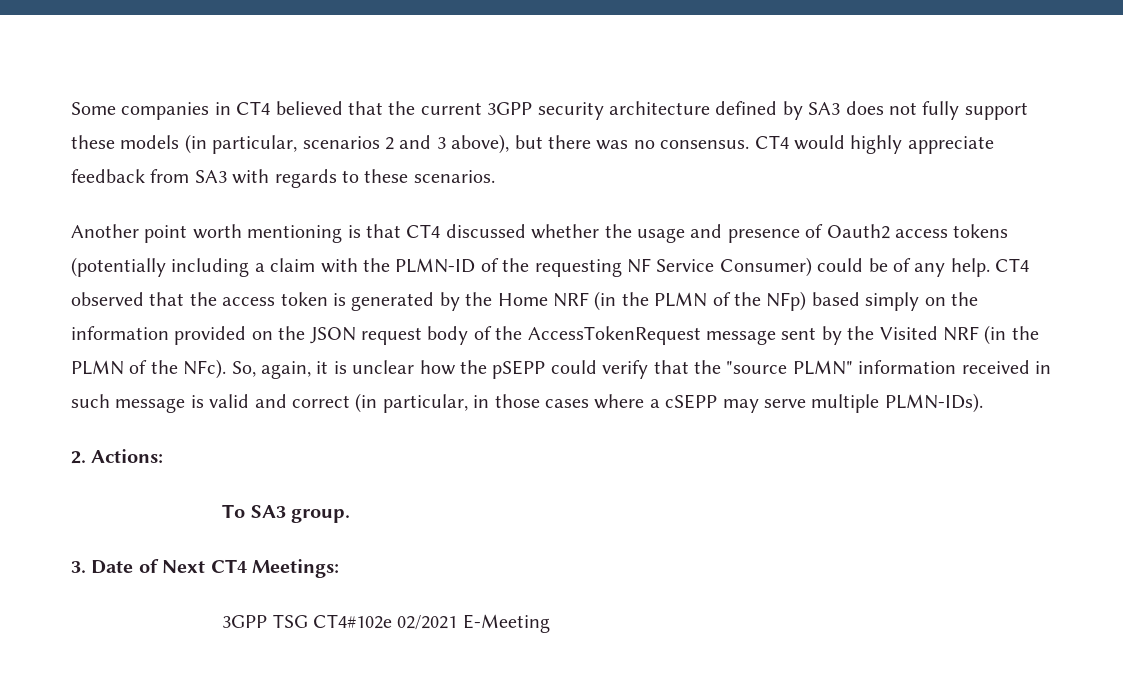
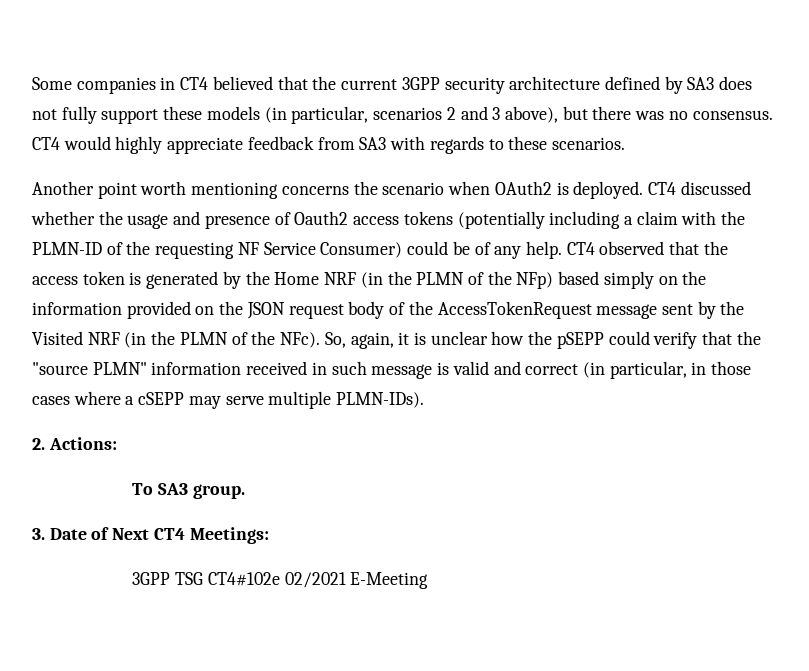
- Another point worth mentioning is that CT4 discussed whether the usage and presence of Oauth2 access tokens (potentially including a claim with the PLMN-ID of the requesting NF Service Consumer) could be of any help.
+ Another point worth mentioning concerns the scenario when OAuth2 is deployed. CT4 discussed whether the usage and presence of Oauth2 access tokens (potentially including a claim with the PLMN-ID of the requesting NF Service Consumer) could be of any help.

